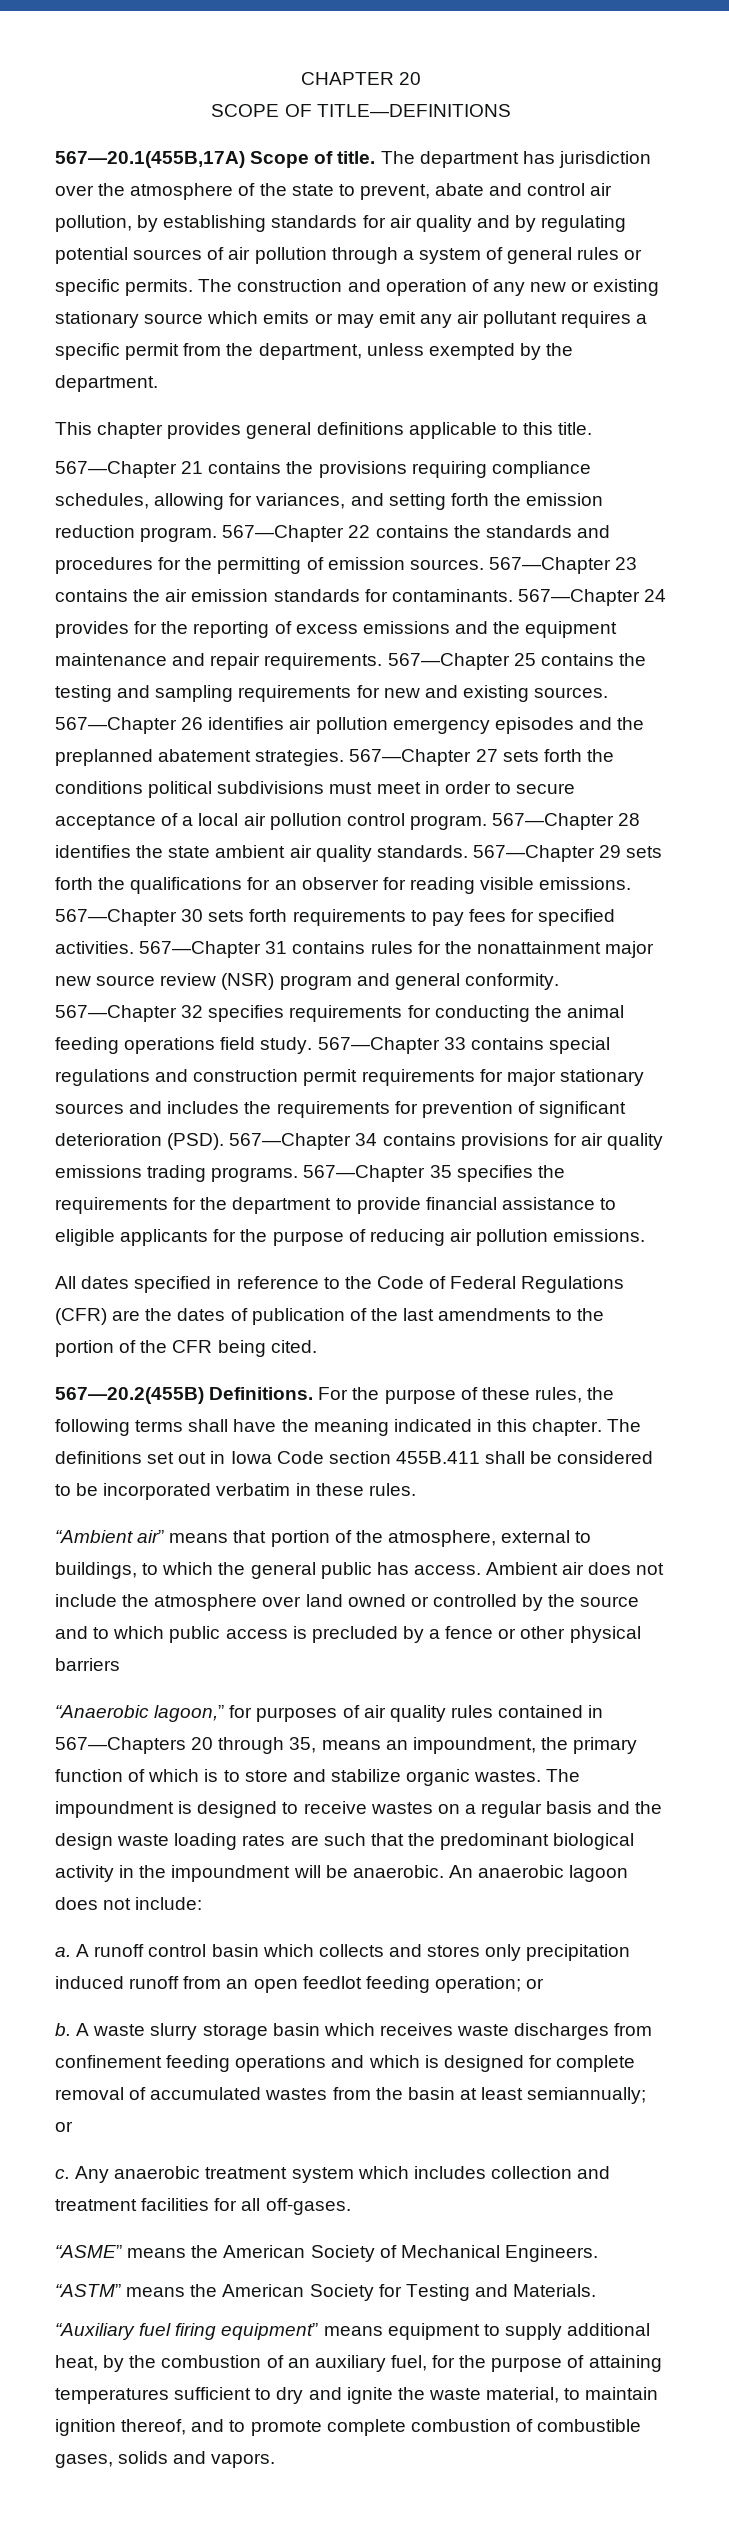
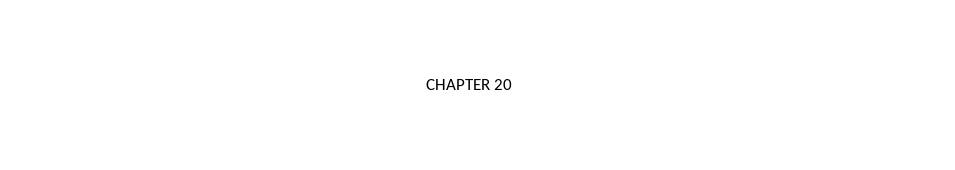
- SCOPE OF TITLE—DEFINITIONS
- 567—20.1(455B,17A) Scope of title. The department has jurisdiction over the atmosphere of the state to prevent, abate and control air pollution, by establishing standards for air quality and by regulating potential sources of air pollution through a system of general rules or specific permits. The construction and operation of any new or existing stationary source which emits or may emit any air pollutant requires a specific permit from the department, unless exempted by the department.
- This chapter provides general definitions applicable to this title.
- 567—Chapter 21 contains the provisions requiring compliance schedules, allowing for variances, and setting forth the emission reduction program. 567—Chapter 22 contains the standards and procedures for the permitting of emission sources. 567—Chapter 23 contains the air emission standards for contaminants. 567—Chapter 24 provides for the reporting of excess emissions and the equipment maintenance and repair requirements. 567—Chapter 25 contains the testing and sampling requirements for new and existing sources. 567—Chapter 26 identifies air pollution emergency episodes and the preplanned abatement strategies. 567—Chapter 27 sets forth the conditions political subdivisions must meet in order to secure acceptance of a local air pollution control program. 567—Chapter 28 identifies the state ambient air quality standards. 567—Chapter 29 sets forth the qualifications for an observer for reading visible emissions. 567—Chapter 30 sets forth requirements to pay fees for specified activities. 567—Chapter 31 contains rules for the nonattainment major new source review (NSR) program and general conformity. 567—Chapter 32 specifies requirements for conducting the animal feeding operations field study. 567—Chapter 33 contains special regulations and construction permit requirements for major stationary sources and includes the requirements for prevention of significant deterioration (PSD). 567—Chapter 34 contains provisions for air quality emissions trading programs. 567—Chapter 35 specifies the requirements for the department to provide financial assistance to eligible applicants for the purpose of reducing air pollution emissions.
- All dates specified in reference to the Code of Federal Regulations (CFR) are the dates of publication of the last amendments to the portion of the CFR being cited.
- 567—20.2(455B) Definitions. For the purpose of these rules, the following terms shall have the meaning indicated in this chapter. The definitions set out in Iowa Code section 455B.411 shall be considered to be incorporated verbatim in these rules.
- “Ambient air” means that portion of the atmosphere, external to buildings, to which the general public has access. Ambient air does not include the atmosphere over land owned or controlled by the source and to which public access is precluded by a fence or other physical barriers
- “Anaerobic lagoon,” for purposes of air quality rules contained in 567—Chapters 20 through 35, means an impoundment, the primary function of which is to store and stabilize organic wastes. The impoundment is designed to receive wastes on a regular basis and the design waste loading rates are such that the predominant biological activity in the impoundment will be anaerobic. An anaerobic lagoon does not include:
- a. A runoff control basin which collects and stores only precipitation induced runoff from an open feedlot feeding operation; or
- b. A waste slurry storage basin which receives waste discharges from confinement feeding operations and which is designed for complete removal of accumulated wastes from the basin at least semiannually; or
- c. Any anaerobic treatment system which includes collection and treatment facilities for all off-gases.
- “ASME” means the American Society of Mechanical Engineers.
- “ASTM” means the American Society for Testing and Materials.
- “Auxiliary fuel firing equipment” means equipment to supply additional heat, by the combustion of an auxiliary fuel, for the purpose of attaining temperatures sufficient to dry and ignite the waste material, to maintain ignition thereof, and to promote complete combustion of combustible gases, solids and vapors.

